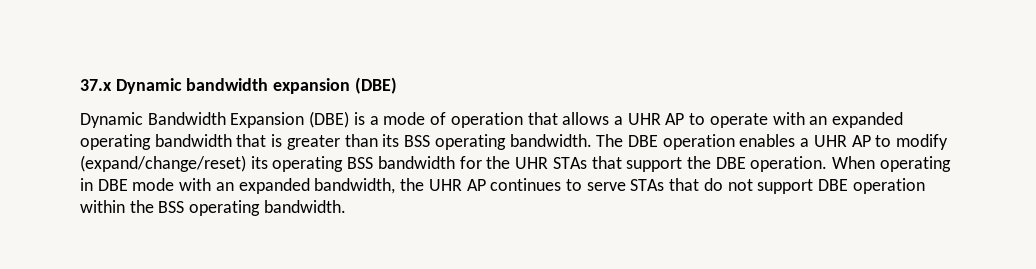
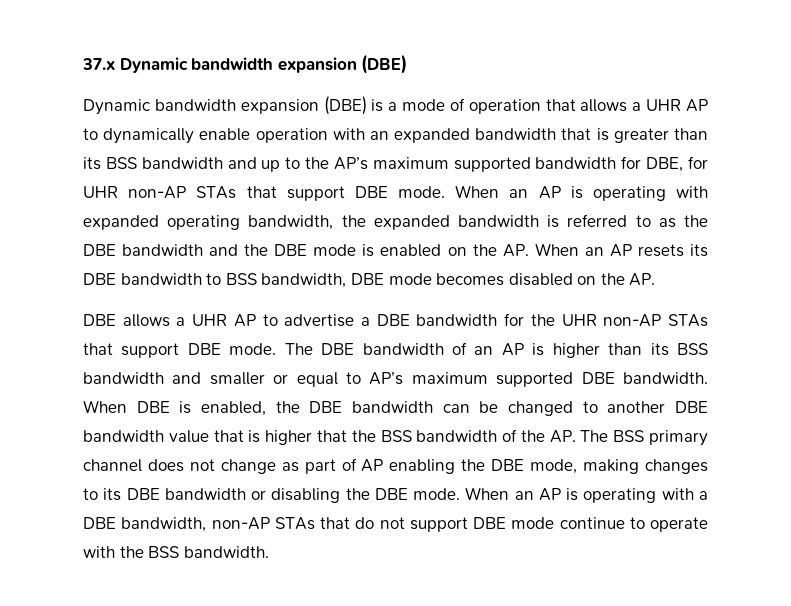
- Dynamic Bandwidth Expansion (DBE) is a mode of operation that allows a UHR AP to operate with an expanded operating bandwidth that is greater than its BSS operating bandwidth. The DBE operation enables a UHR AP to modify (expand/change/reset) its operating BSS bandwidth for the UHR STAs that support the DBE operation. When operating in DBE mode with an expanded bandwidth, the UHR AP continues to serve STAs that do not support DBE operation within the BSS operating bandwidth.
+ Dynamic bandwidth expansion (DBE) is a mode of operation that allows a UHR AP to dynamically enable operation with an expanded bandwidth that is greater than its BSS bandwidth and up to the AP’s maximum supported bandwidth for DBE, for UHR non-AP STAs that support DBE mode. When an AP is operating with expanded operating bandwidth, the expanded bandwidth is referred to as the DBE bandwidth and the DBE mode is enabled on the AP. When an AP resets its DBE bandwidth to BSS bandwidth, DBE mode becomes disabled on the AP.
+ DBE allows a UHR AP to advertise a DBE bandwidth for the UHR non-AP STAs that support DBE mode. The DBE bandwidth of an AP is higher than its BSS bandwidth and smaller or equal to AP’s maximum supported DBE bandwidth. When DBE is enabled, the DBE bandwidth can be changed to another DBE bandwidth value that is higher that the BSS bandwidth of the AP. The BSS primary channel does not change as part of AP enabling the DBE mode, making changes to its DBE bandwidth or disabling the DBE mode. When an AP is operating with a DBE bandwidth, non-AP STAs that do not support DBE mode continue to operate with the BSS bandwidth.

